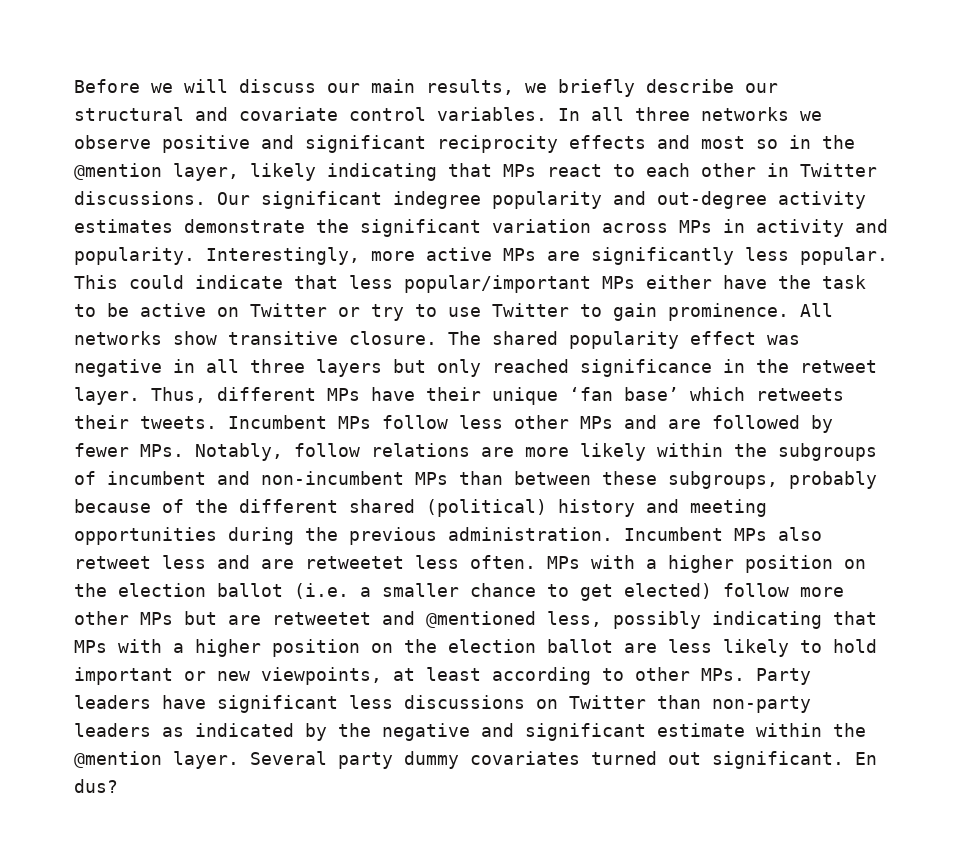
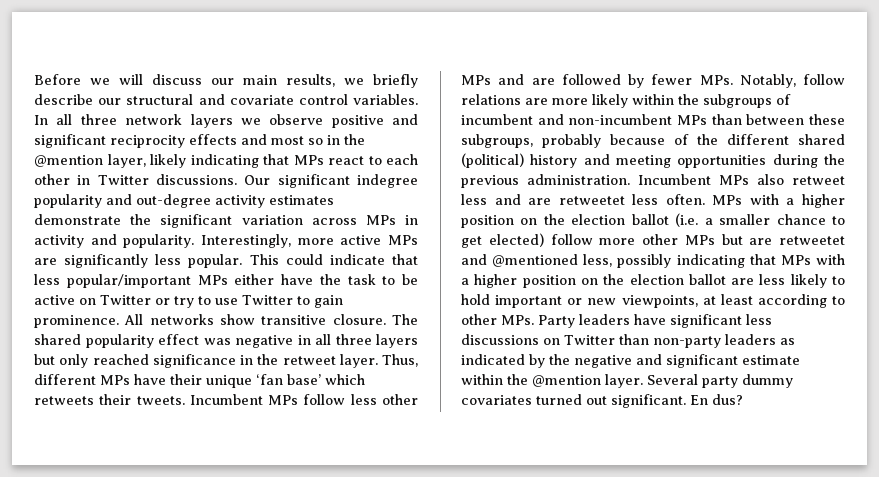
- In all three networks we observe positive and significant reciprocity effects and most so in the @mention layer, likely indicating that MPs react to each other in Twitter discussions.
+ In all three network layers we observe positive and significant reciprocity effects and most so in the @mention layer, likely indicating that MPs react to each other in Twitter discussions.

